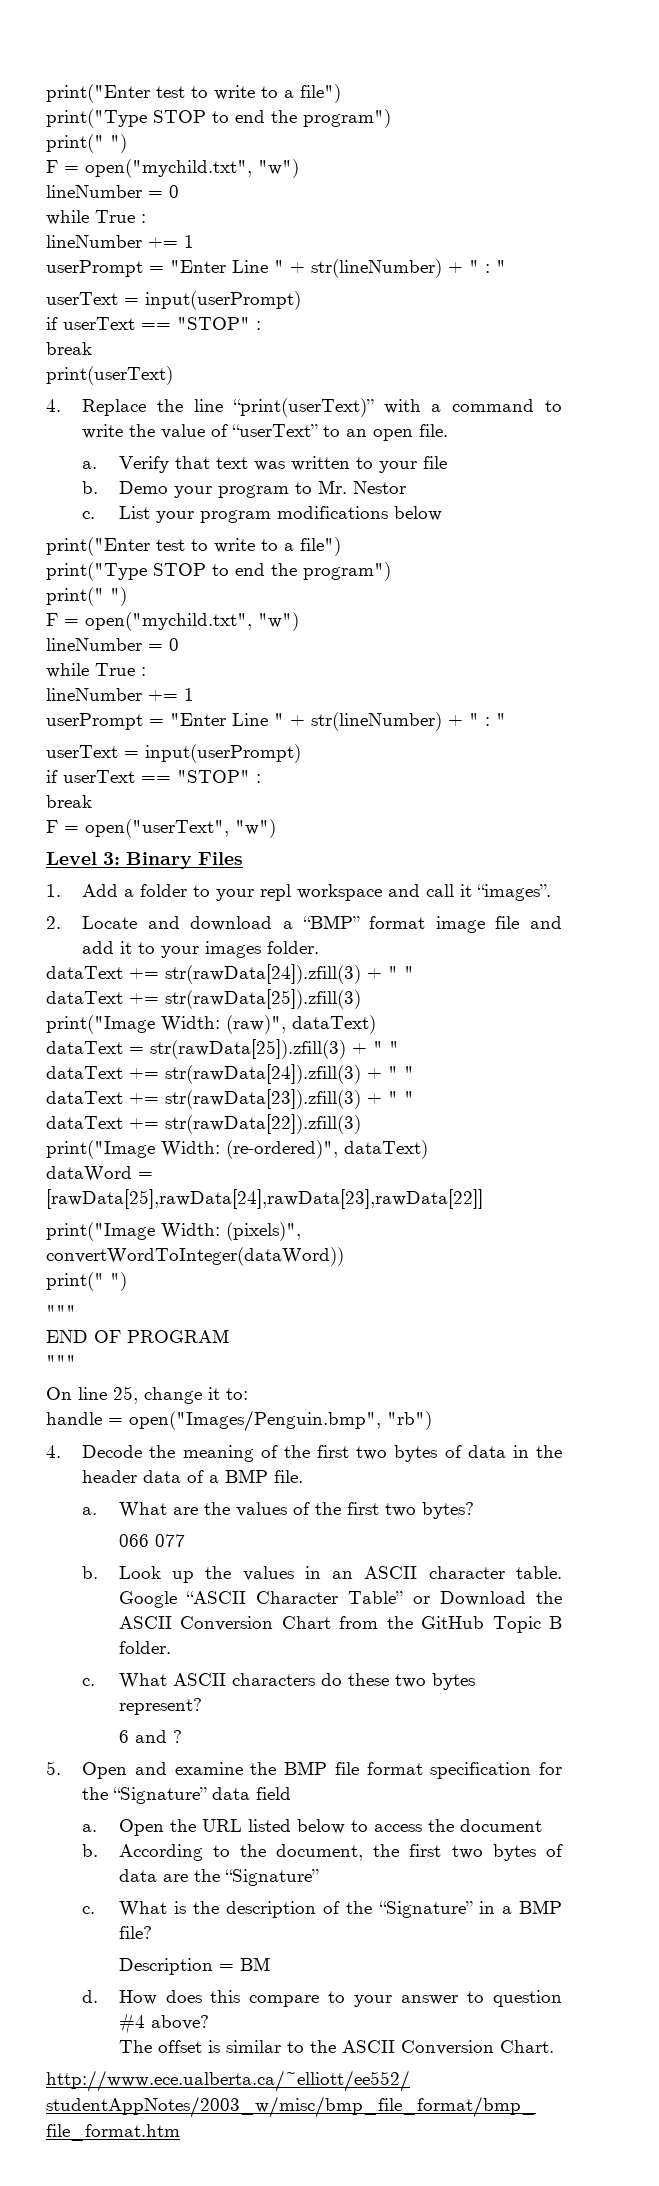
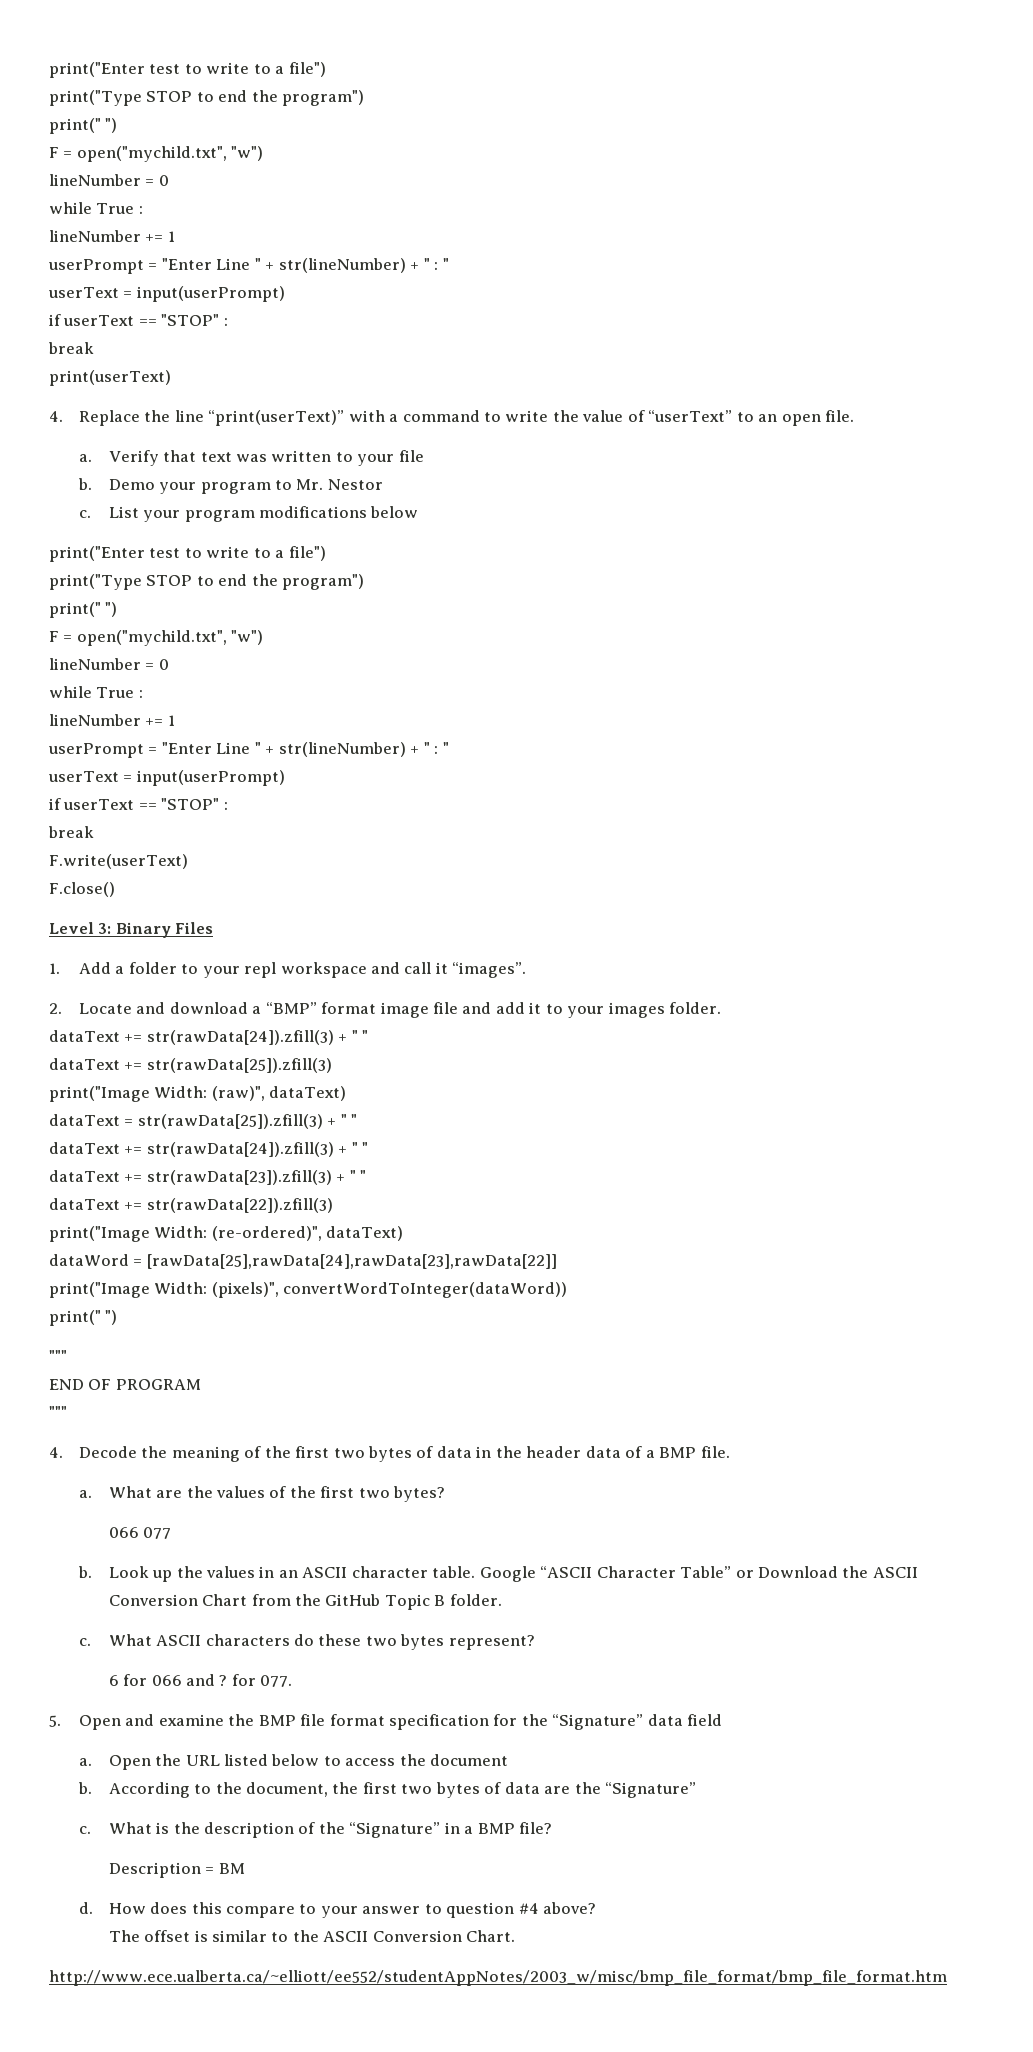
- F = open("userText", "w")
+ F.write(userText)
+ F.close()
- On line 25, change it to:
- handle = open("Images/Penguin.bmp", "rb")
- 6 and ?
+ 6 for 066 and ? for 077.

